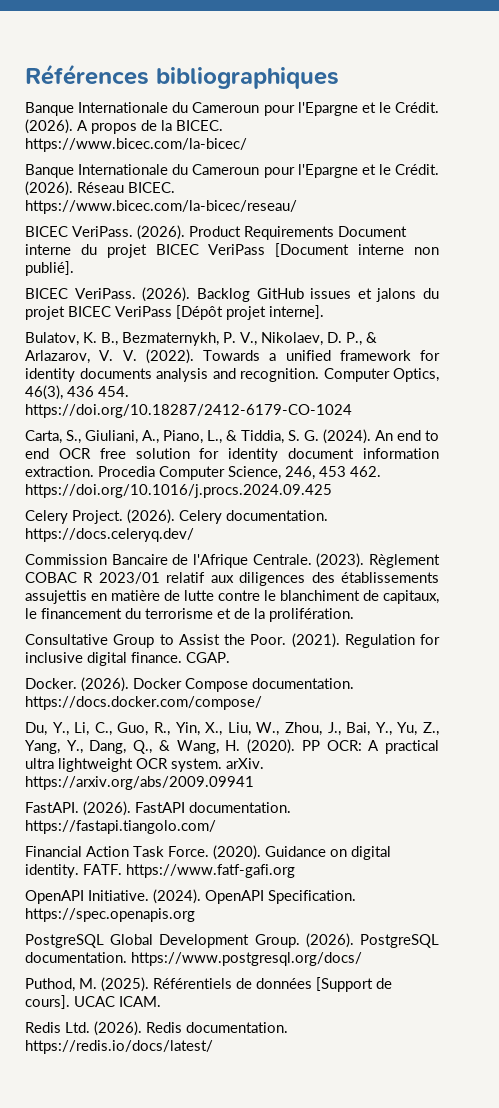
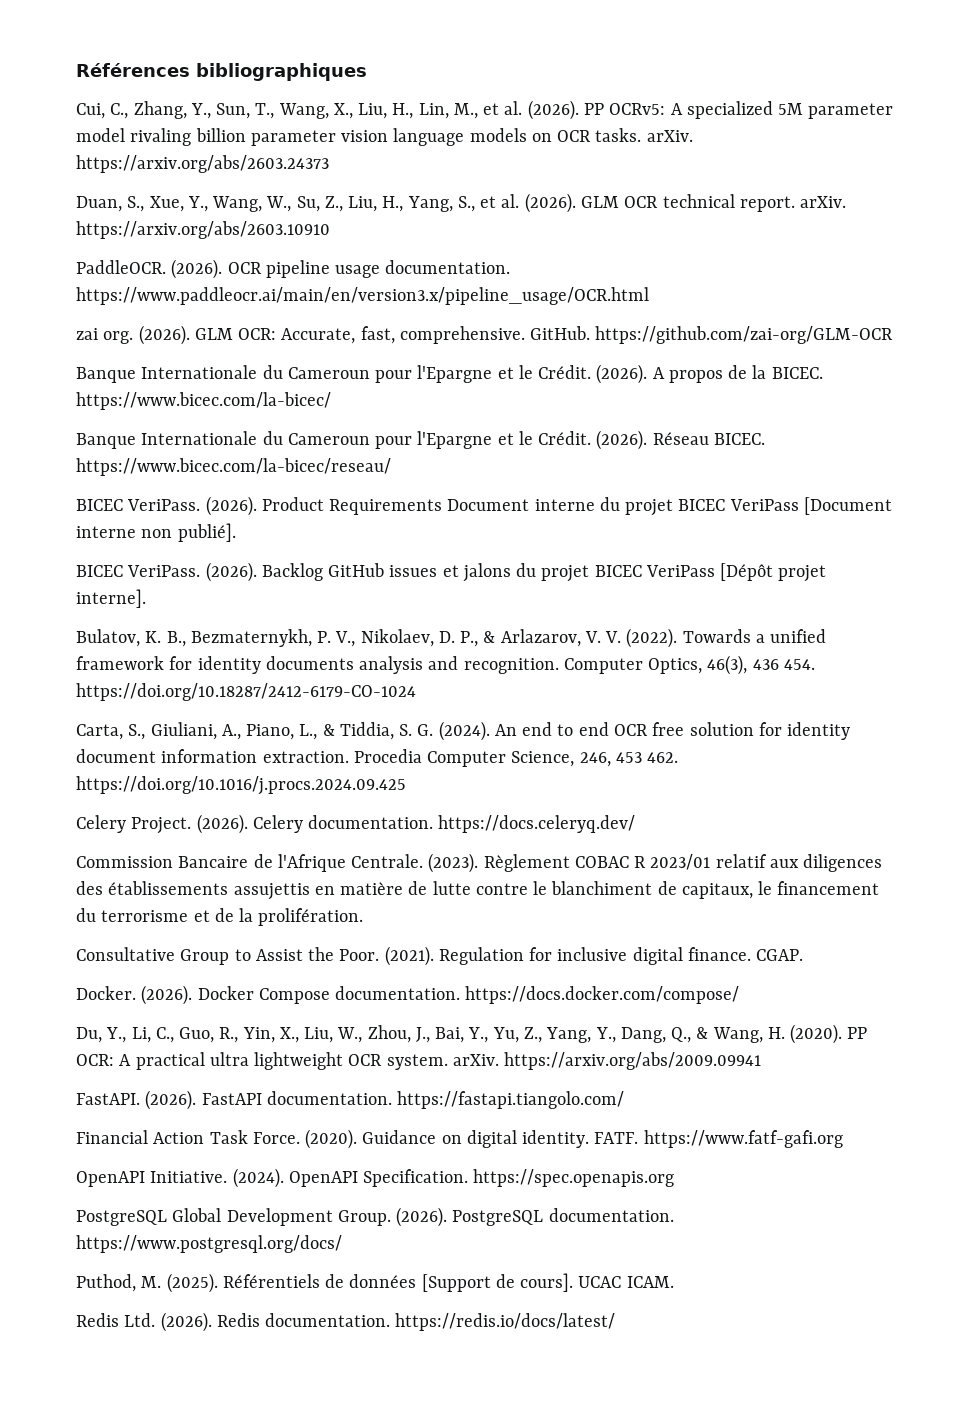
+ Cui, C., Zhang, Y., Sun, T., Wang, X., Liu, H., Lin, M., et al. (2026). PP OCRv5: A specialized 5M parameter model rivaling billion parameter vision language models on OCR tasks. arXiv. https://arxiv.org/abs/2603.24373
+ Duan, S., Xue, Y., Wang, W., Su, Z., Liu, H., Yang, S., et al. (2026). GLM OCR technical report. arXiv. https://arxiv.org/abs/2603.10910
+ PaddleOCR. (2026). OCR pipeline usage documentation. https://www.paddleocr.ai/main/en/version3.x/pipeline_usage/OCR.html
+ zai org. (2026). GLM OCR: Accurate, fast, comprehensive. GitHub. https://github.com/zai-org/GLM-OCR

